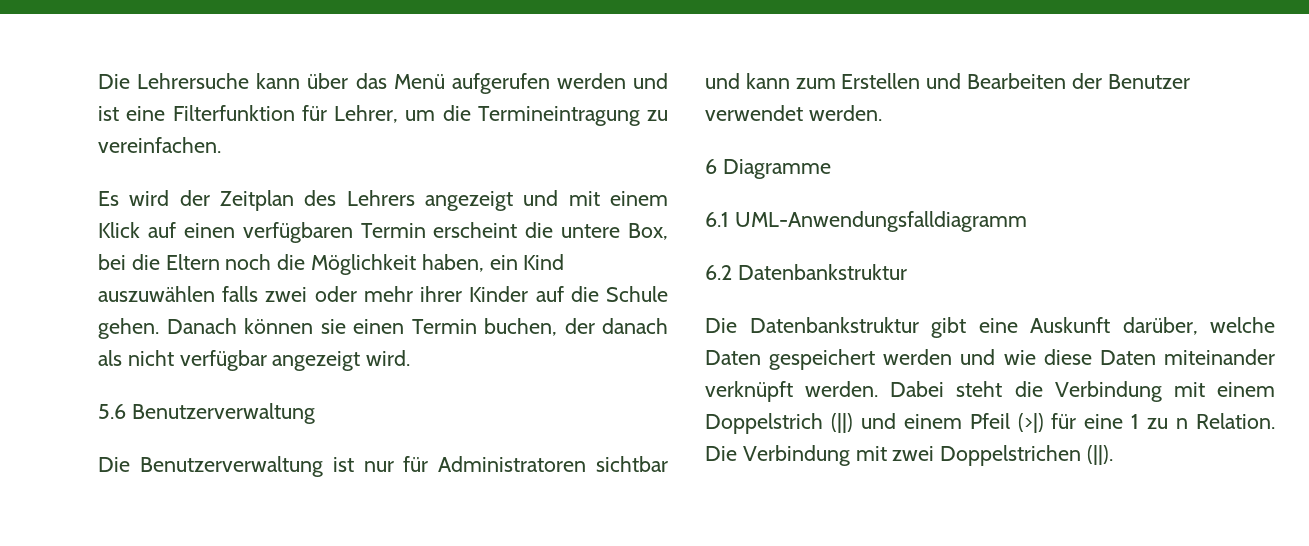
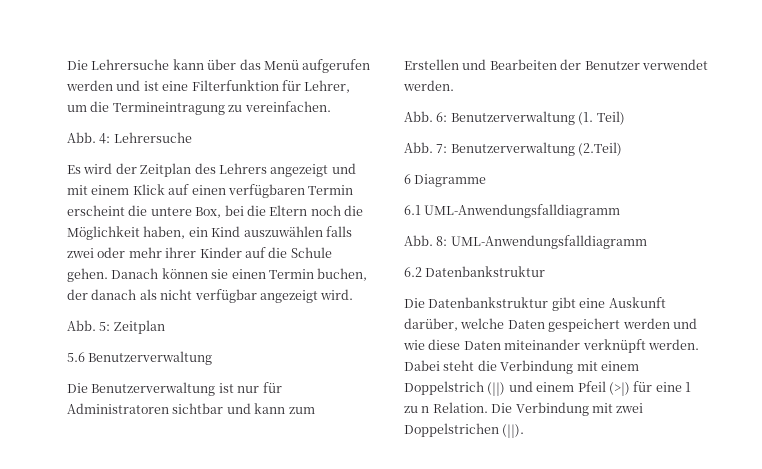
+ Abb. 4: Lehrersuche
+ Abb. 5: Zeitplan
+ Abb. 6: Benutzerverwaltung (1. Teil)
+ Abb. 7: Benutzerverwaltung (2.Teil)
+ Abb. 8: UML-Anwendungsfalldiagramm

